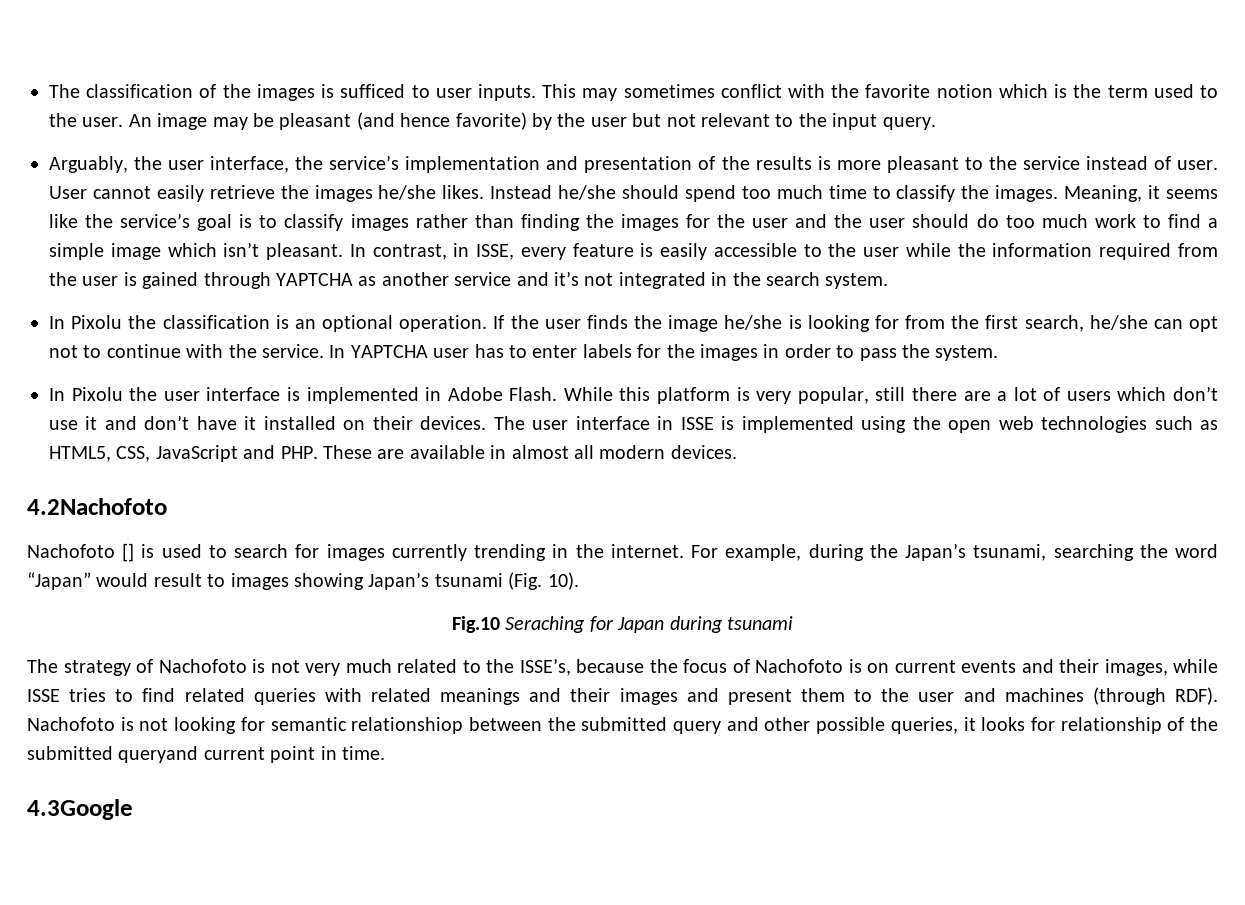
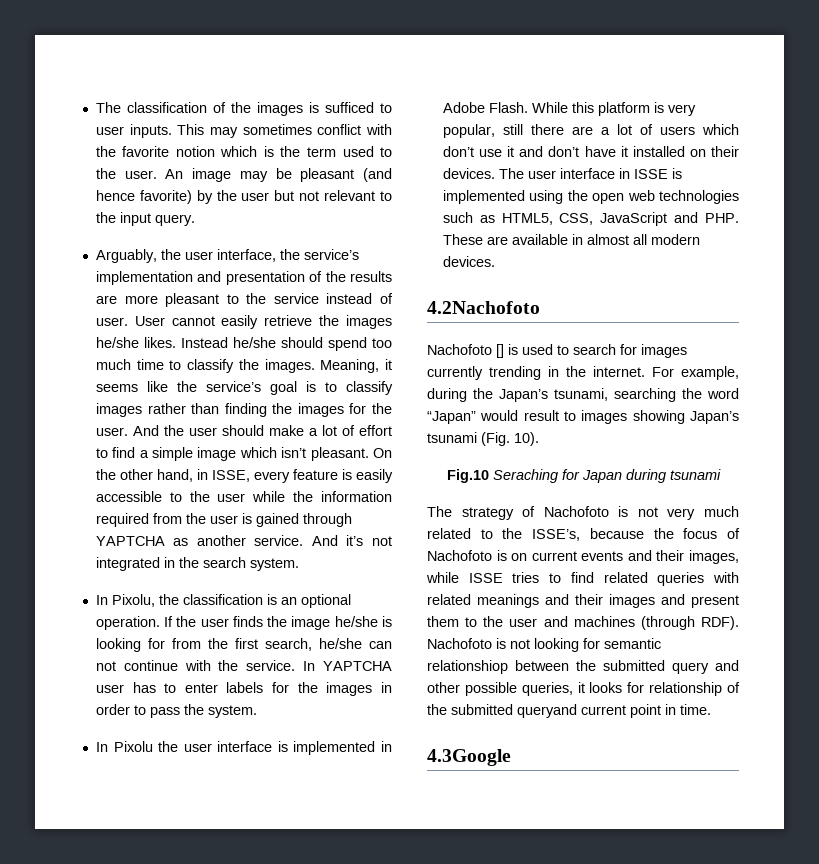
- Arguably, the user interface, the service’s implementation and presentation of the results is more pleasant to the service instead of user.
+ Arguably, the user interface, the service’s implementation and presentation of the results are more pleasant to the service instead of user.
- Meaning, it seems like the service’s goal is to classify images rather than finding the images for the user and the user should do too much work to find a simple image which isn’t pleasant.
+ Meaning, it seems like the service’s goal is to classify images rather than finding the images for the user. And the user should make a lot of effort to find a simple image which isn’t pleasant.
- In contrast, in ISSE, every feature is easily accessible to the user while the information required from the user is gained through YAPTCHA as another service and it’s not integrated in the search system.
+ On the other hand, in ISSE, every feature is easily accessible to the user while the information required from the user is gained through YAPTCHA as another service. And it’s not integrated in the search system.
- In Pixolu the classification is an optional operation.
+ In Pixolu, the classification is an optional operation.
- If the user finds the image he/she is looking for from the first search, he/she can opt not to continue with the service.
+ If the user finds the image he/she is looking for from the first search, he/she can not continue with the service.

